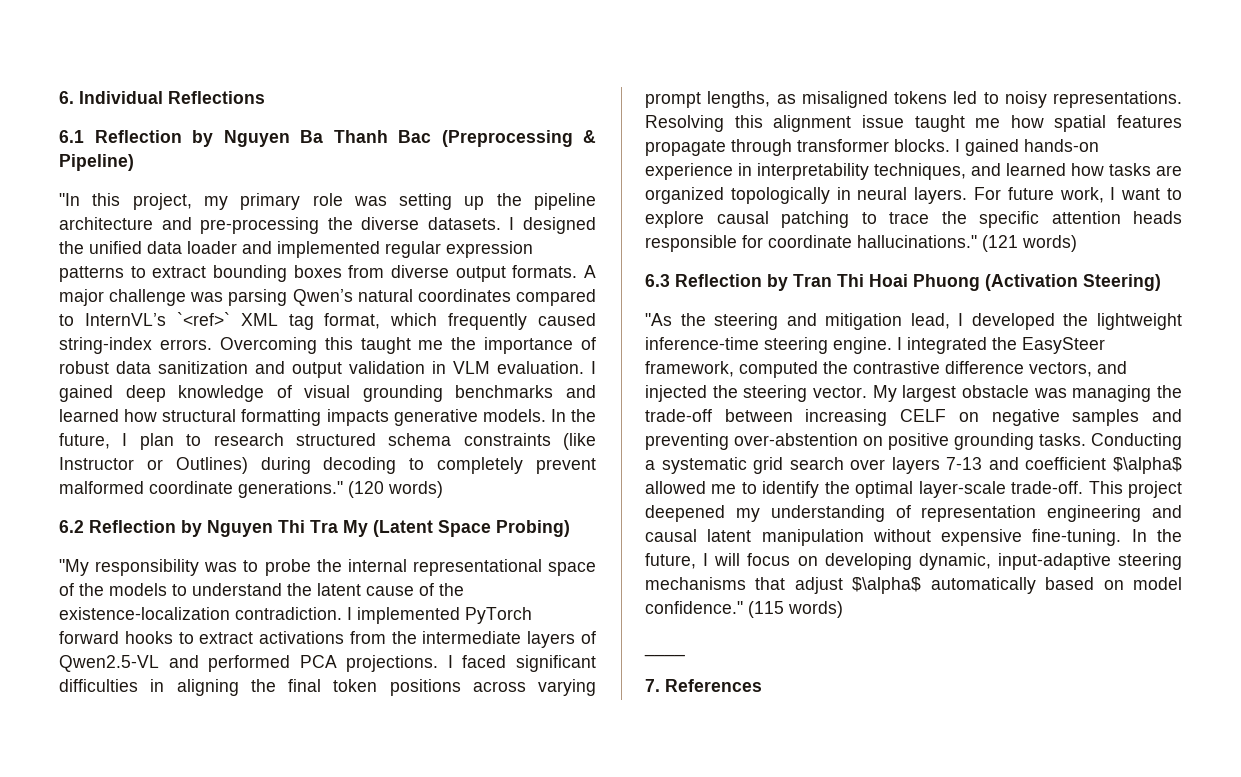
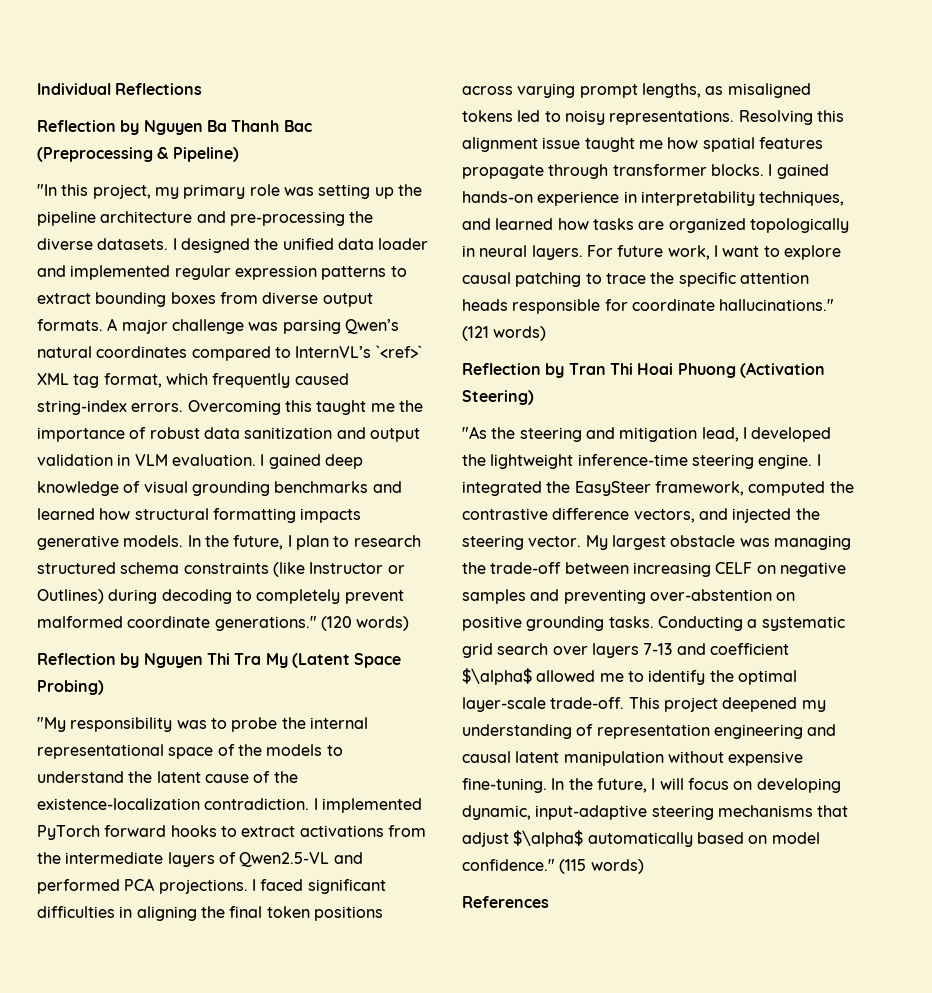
- 6. Individual Reflections
+ Individual Reflections
- 6.1 Reflection by Nguyen Ba Thanh Bac (Preprocessing & Pipeline)
+ Reflection by Nguyen Ba Thanh Bac (Preprocessing & Pipeline)
- 6.2 Reflection by Nguyen Thi Tra My (Latent Space Probing)
+ Reflection by Nguyen Thi Tra My (Latent Space Probing)
- 6.3 Reflection by Tran Thi Hoai Phuong (Activation Steering)
+ Reflection by Tran Thi Hoai Phuong (Activation Steering)
- ____
- 7. References
+ References

